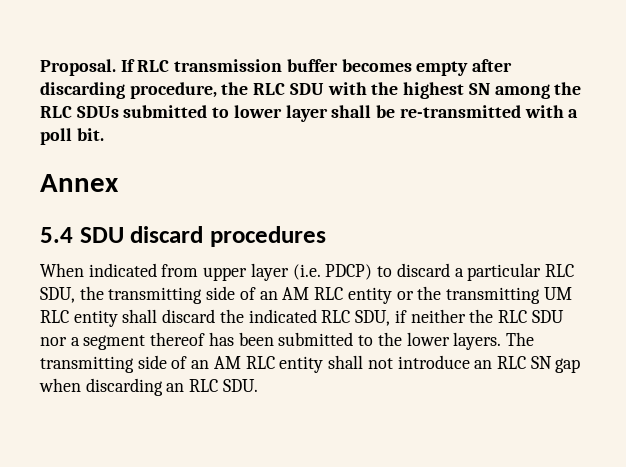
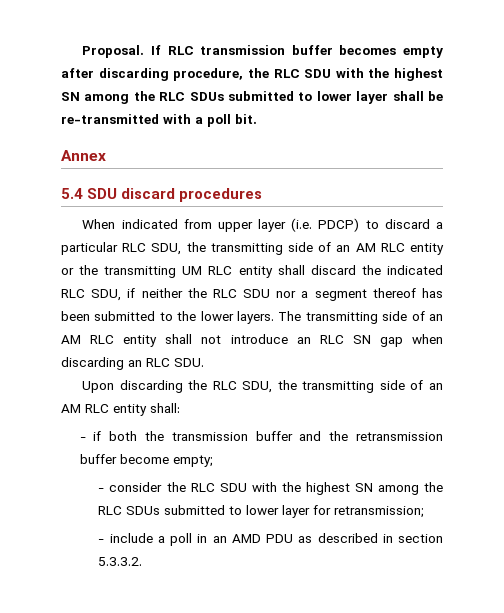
+ Upon discarding the RLC SDU, the transmitting side of an AM RLC entity shall:
+ - if both the transmission buffer and the retransmission buffer become empty;
+ - consider the RLC SDU with the highest SN among the RLC SDUs submitted to lower layer for retransmission;
+ - include a poll in an AMD PDU as described in section 5.3.3.2.

